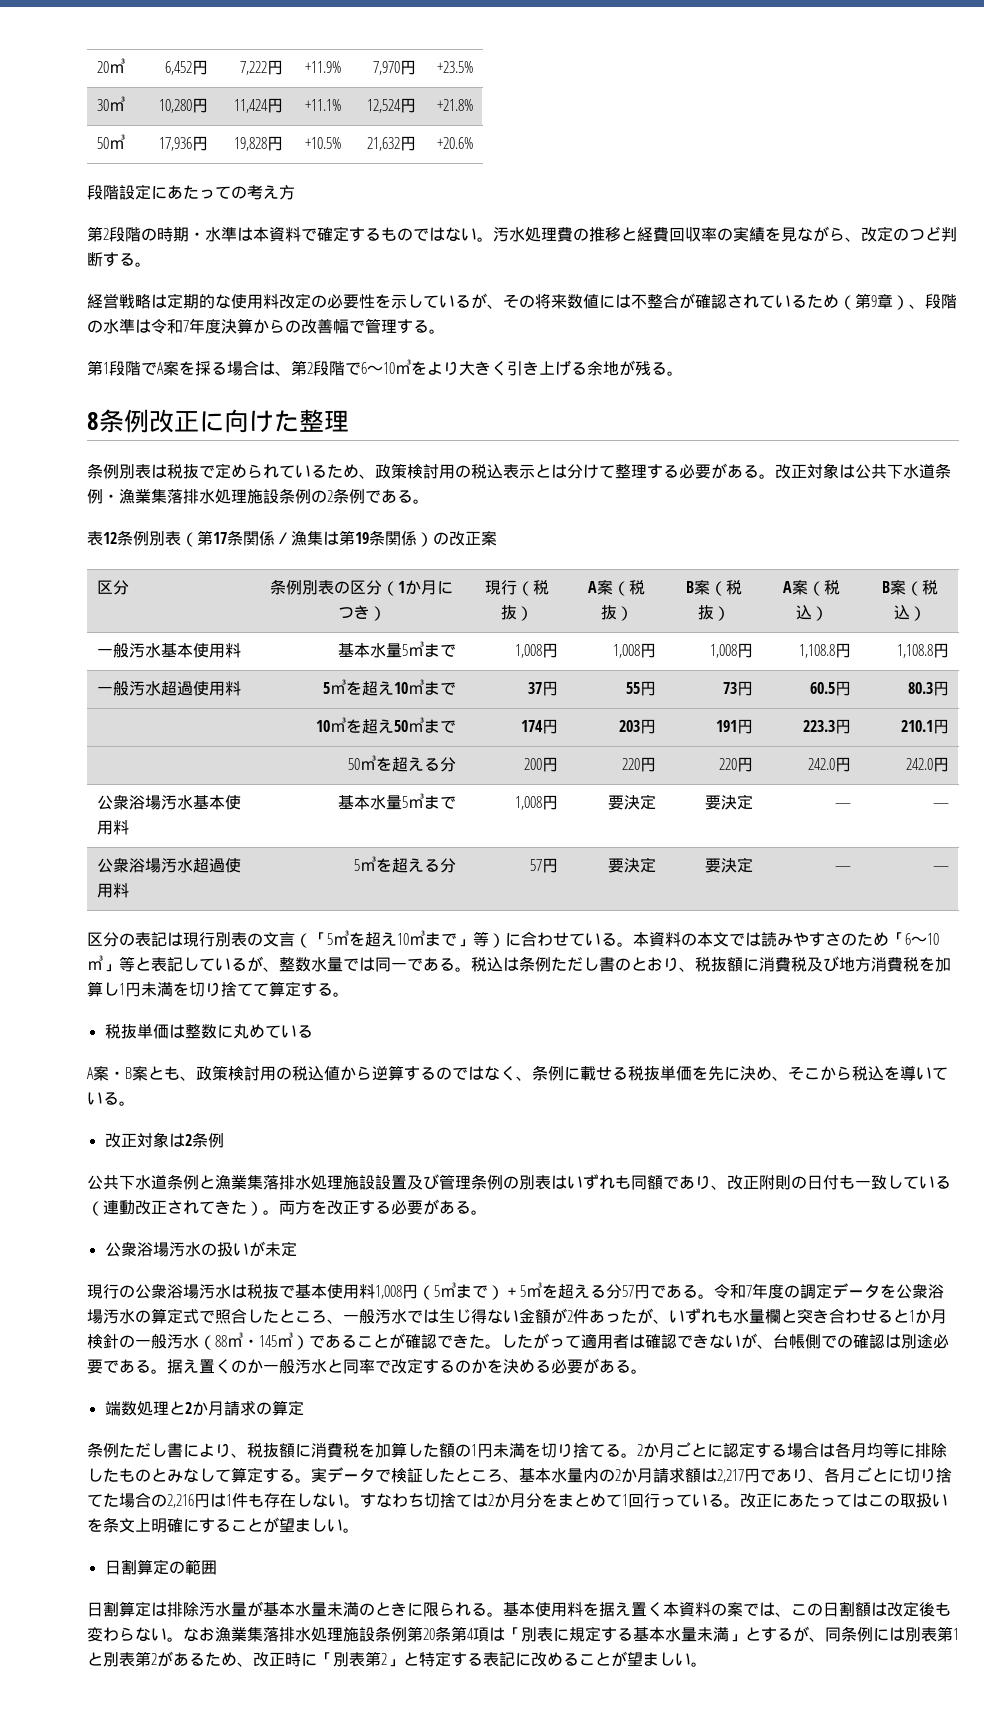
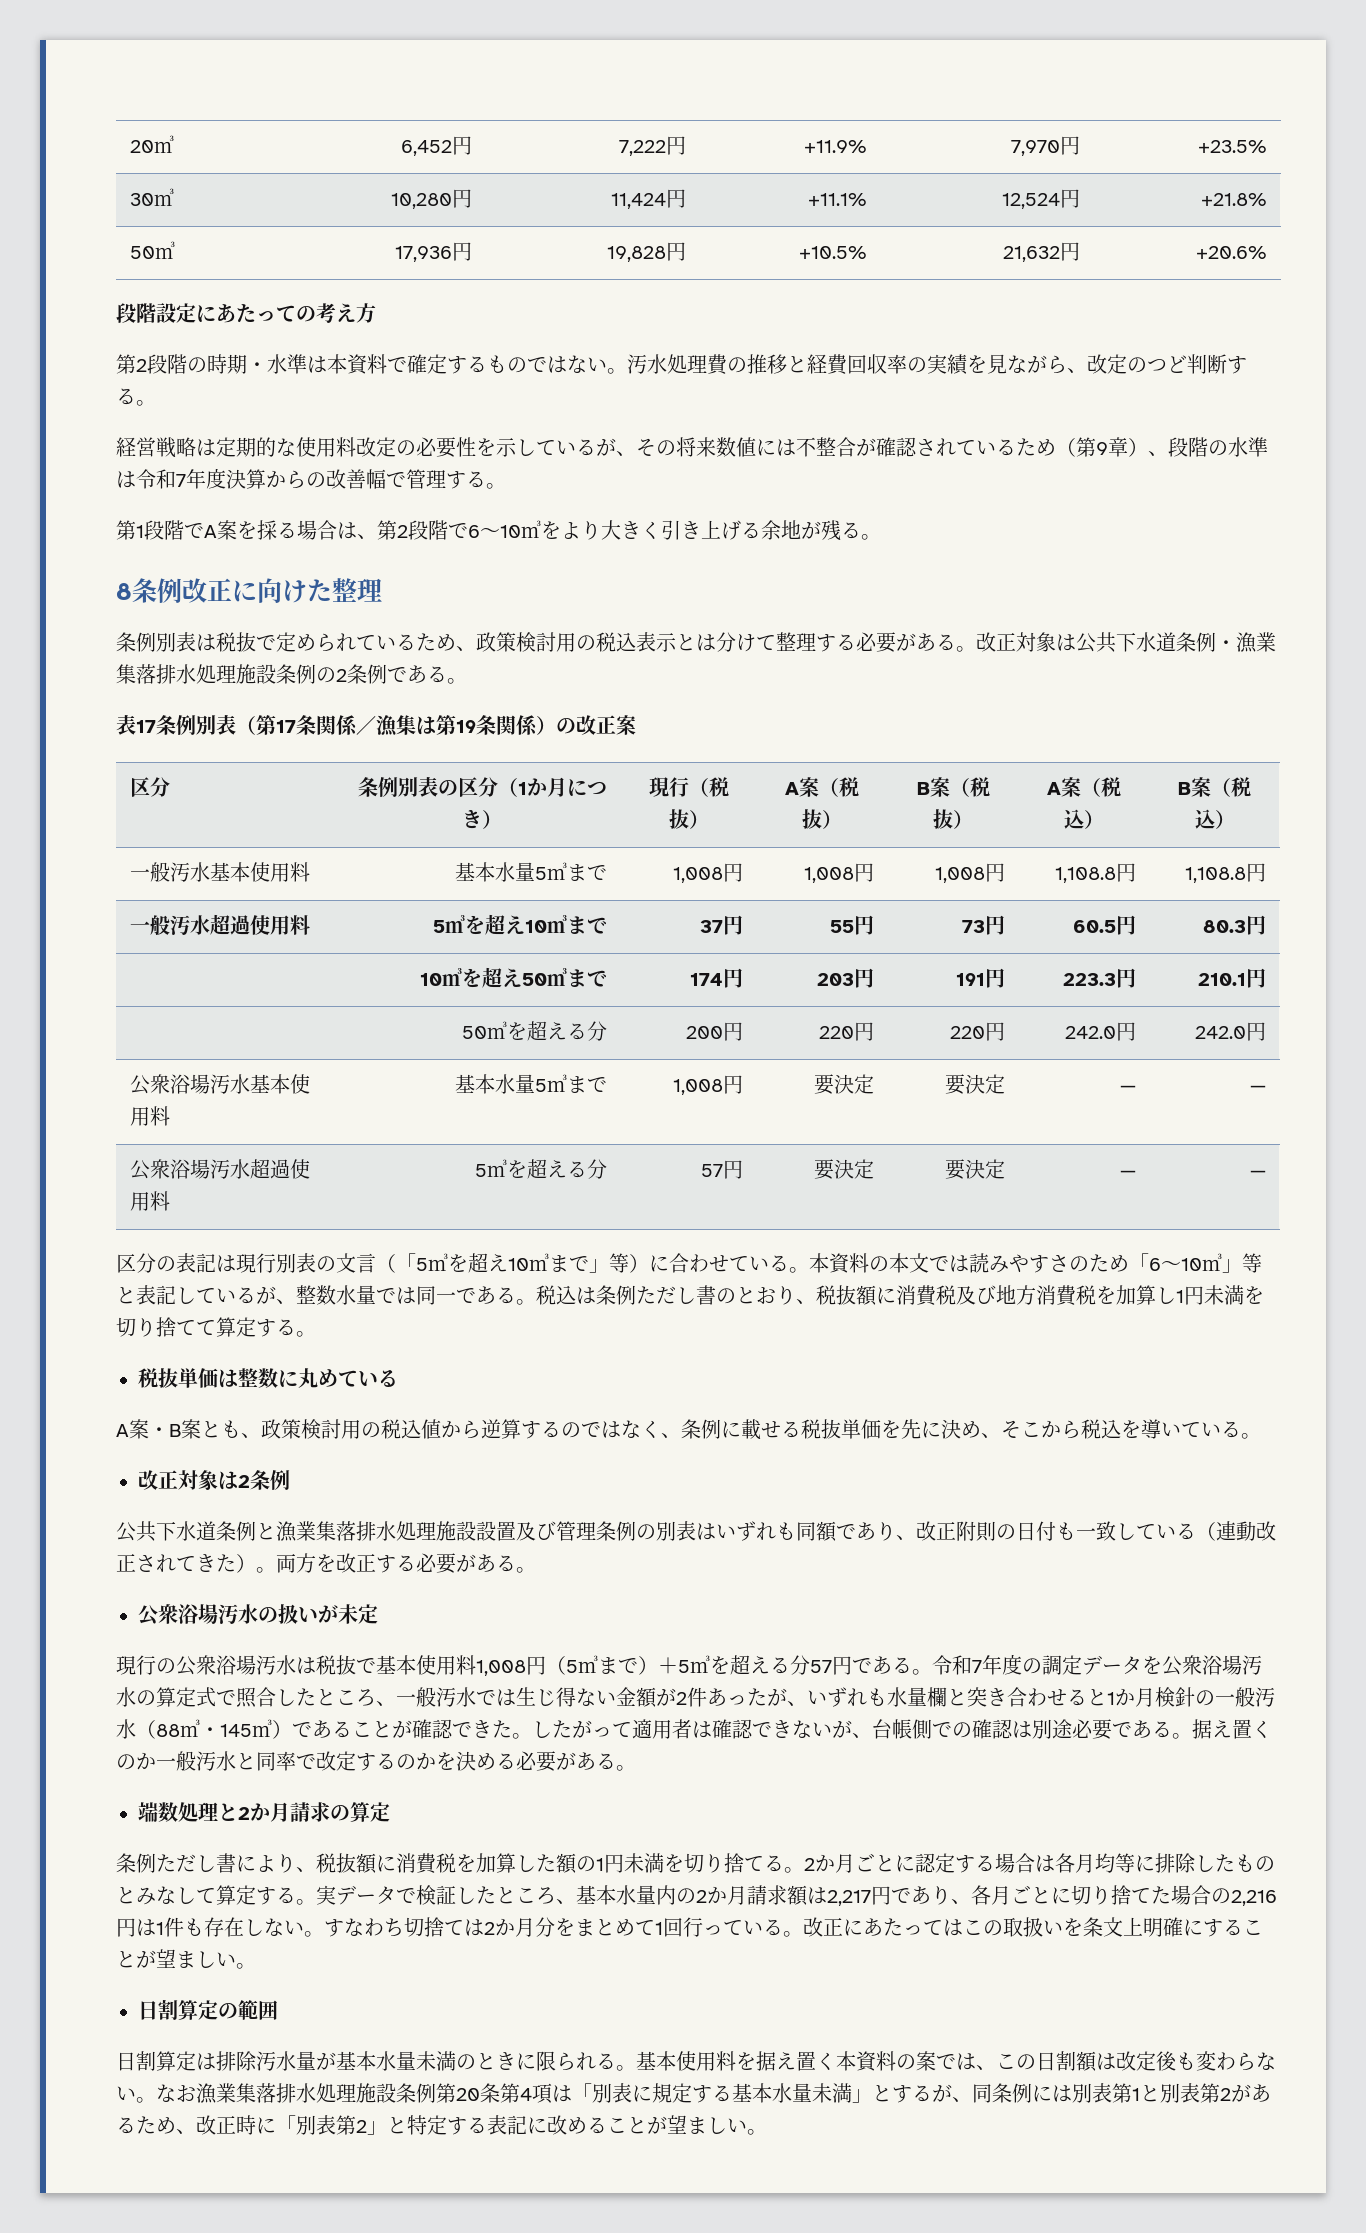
- 表12条例別表（第17条関係／漁集は第19条関係）の改正案
+ 表17条例別表（第17条関係／漁集は第19条関係）の改正案

